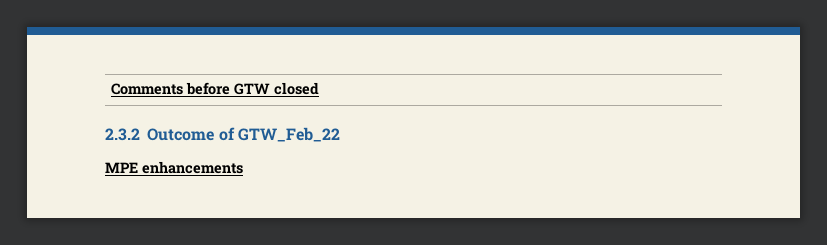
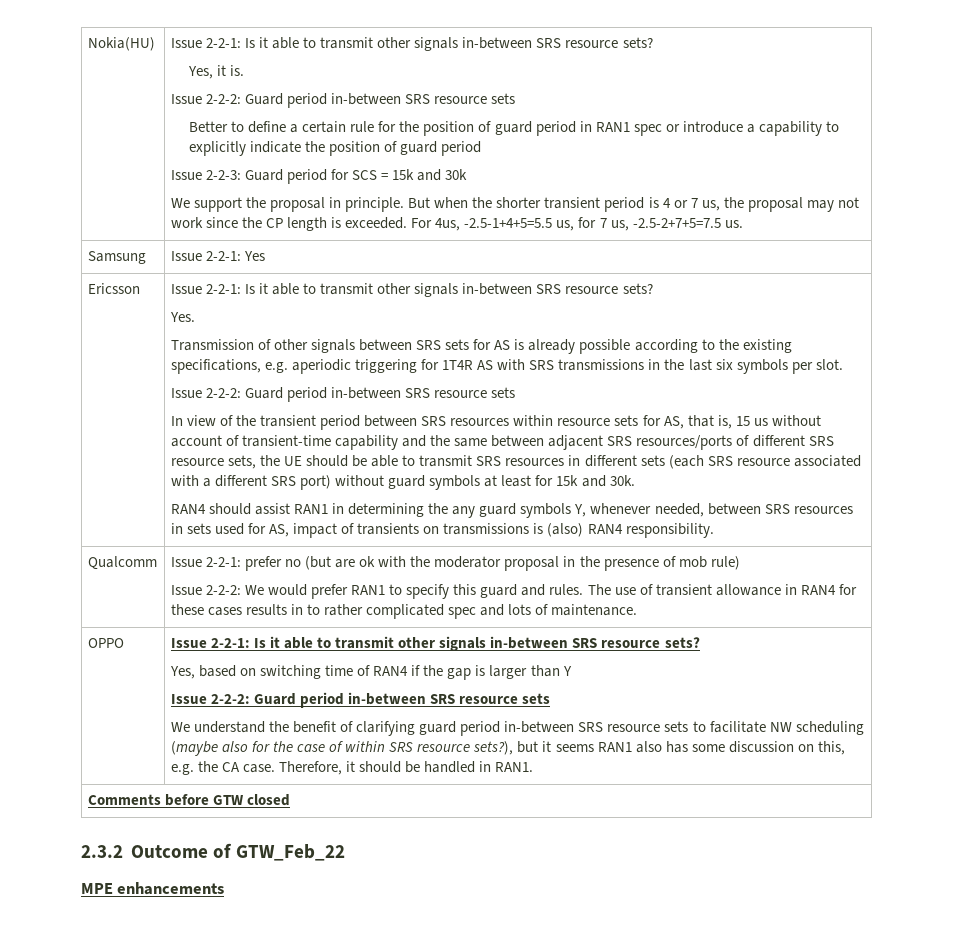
+ Nokia(HU) | Issue 2-2-1: Is it able to transmit other signals in-between SRS resource sets?
+ Yes, it is.
+ Issue 2-2-2: Guard period in-between SRS resource sets
+ Better to define a certain rule for the position of guard period in RAN1 spec or introduce a capability to explicitly indicate the position of guard period
+ Issue 2-2-3: Guard period for SCS = 15k and 30k
+ We support the proposal in principle. But when the shorter transient period is 4 or 7 us, the proposal may not work since the CP length is exceeded. For 4us, -2.5-1+4+5=5.5 us, for 7 us, -2.5-2+7+5=7.5 us.
+ Samsung | Issue 2-2-1: Yes
+ Ericsson | Issue 2-2-1: Is it able to transmit other signals in-between SRS resource sets?
+ Yes.
+ Transmission of other signals between SRS sets for AS is already possible according to the existing specifications, e.g. aperiodic triggering for 1T4R AS with SRS transmissions in the last six symbols per slot.
+ Issue 2-2-2: Guard period in-between SRS resource sets
+ In view of the transient period between SRS resources within resource sets for AS, that is, 15 us without account of transient-time capability and the same between adjacent SRS resources/ports of different SRS resource sets, the UE should be able to transmit SRS resources in different sets (each SRS resource associated with a different SRS port) without guard symbols at least for 15k and 30k.
+ RAN4 should assist RAN1 in determining the any guard symbols Y, whenever needed, between SRS resources in sets used for AS, impact of transients on transmissions is (also) RAN4 responsibility.
+ Qualcomm | Issue 2-2-1: prefer no (but are ok with the moderator proposal in the presence of mob rule)
+ Issue 2-2-2: We would prefer RAN1 to specify this guard and rules. The use of transient allowance in RAN4 for these cases results in to rather complicated spec and lots of maintenance.
+ OPPO | Issue 2-2-1: Is it able to transmit other signals in-between SRS resource sets?
+ Yes, based on switching time of RAN4 if the gap is larger than Y
+ Issue 2-2-2: Guard period in-between SRS resource sets
+ We understand the benefit of clarifying guard period in-between SRS resource sets to facilitate NW scheduling (maybe also for the case of within SRS resource sets?), but it seems RAN1 also has some discussion on this, e.g. the CA case. Therefore, it should be handled in RAN1.

